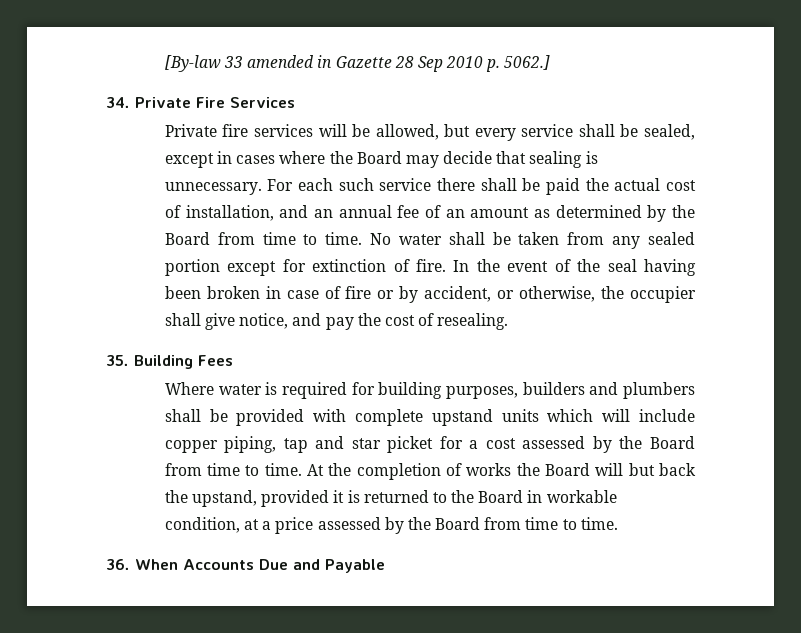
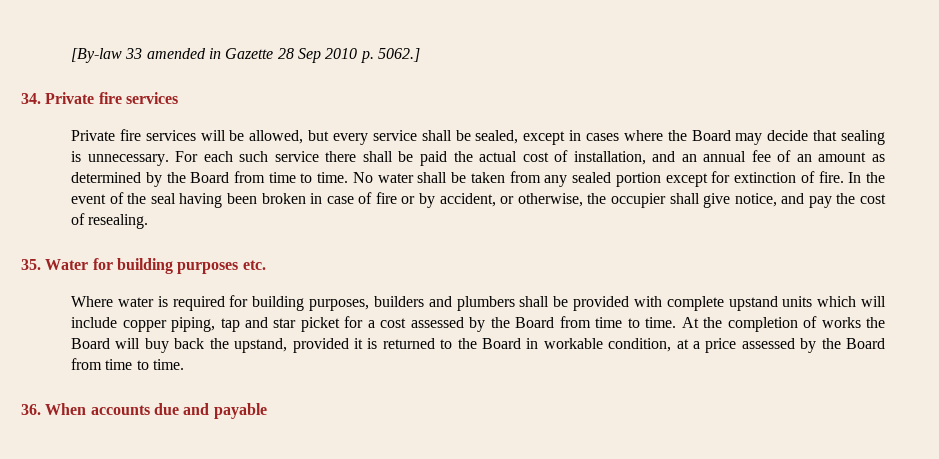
- 34. Private Fire Services
+ 34. Private fire services
- 35. Building Fees
+ 35. Water for building purposes etc.
- At the completion of works the Board will but back the upstand, provided it is returned to the Board in workable condition, at a price assessed by the Board from time to time.
+ At the completion of works the Board will buy back the upstand, provided it is returned to the Board in workable condition, at a price assessed by the Board from time to time.
- 36. When Accounts Due and Payable
+ 36. When accounts due and payable

